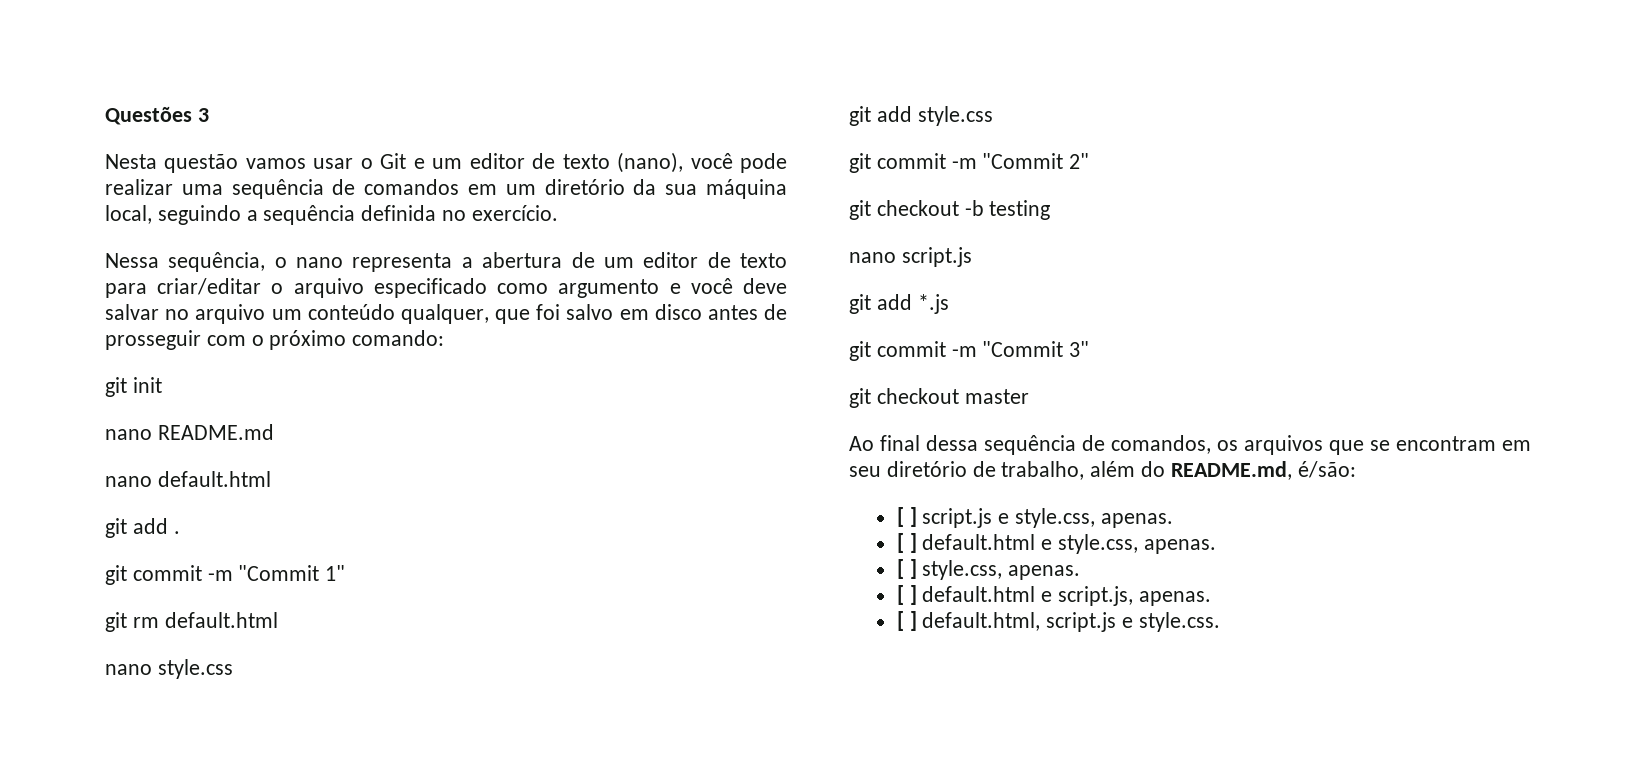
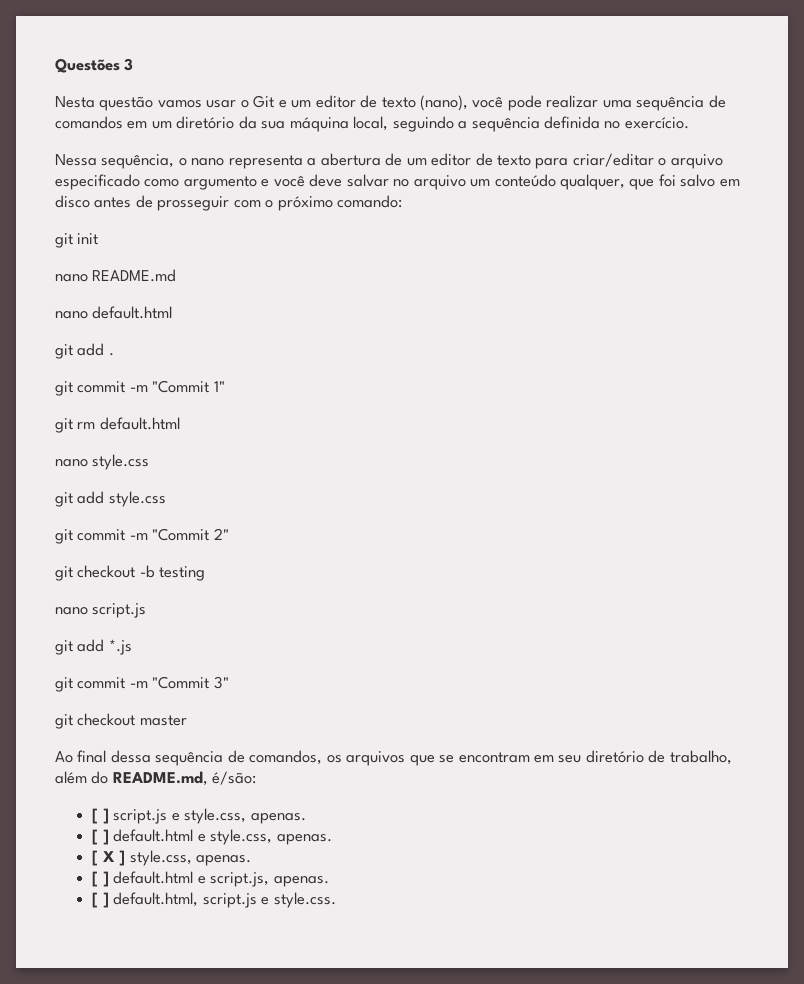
- [ ] style.css, apenas.
+ [ X ] style.css, apenas.

